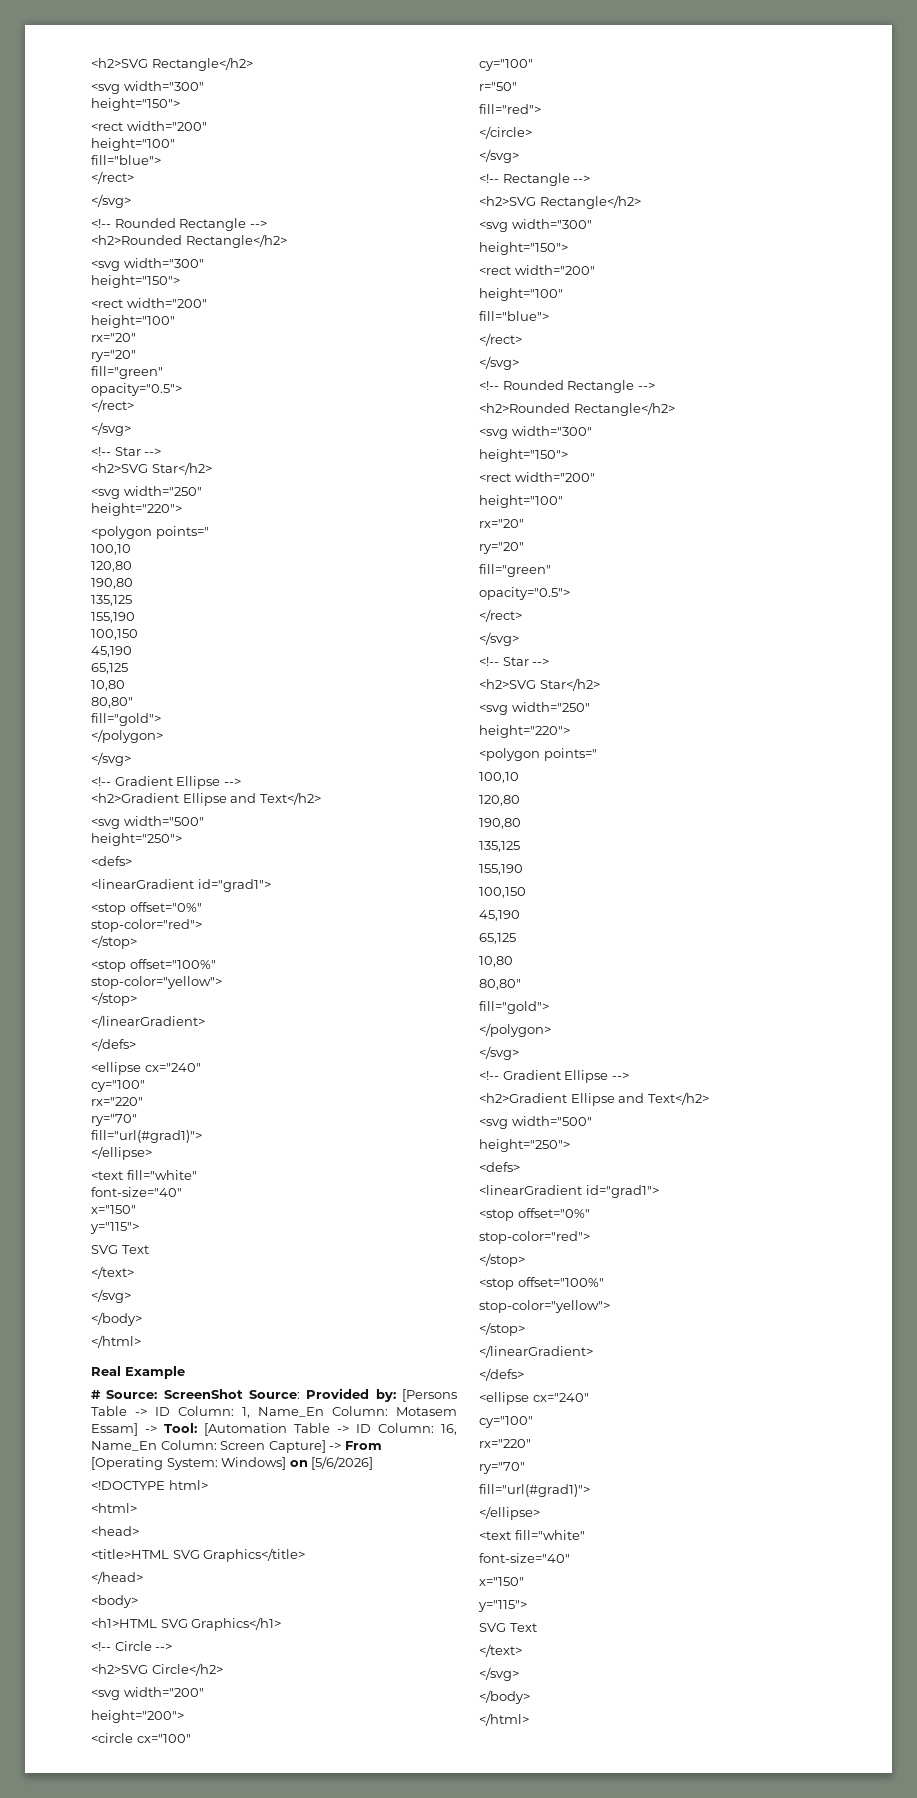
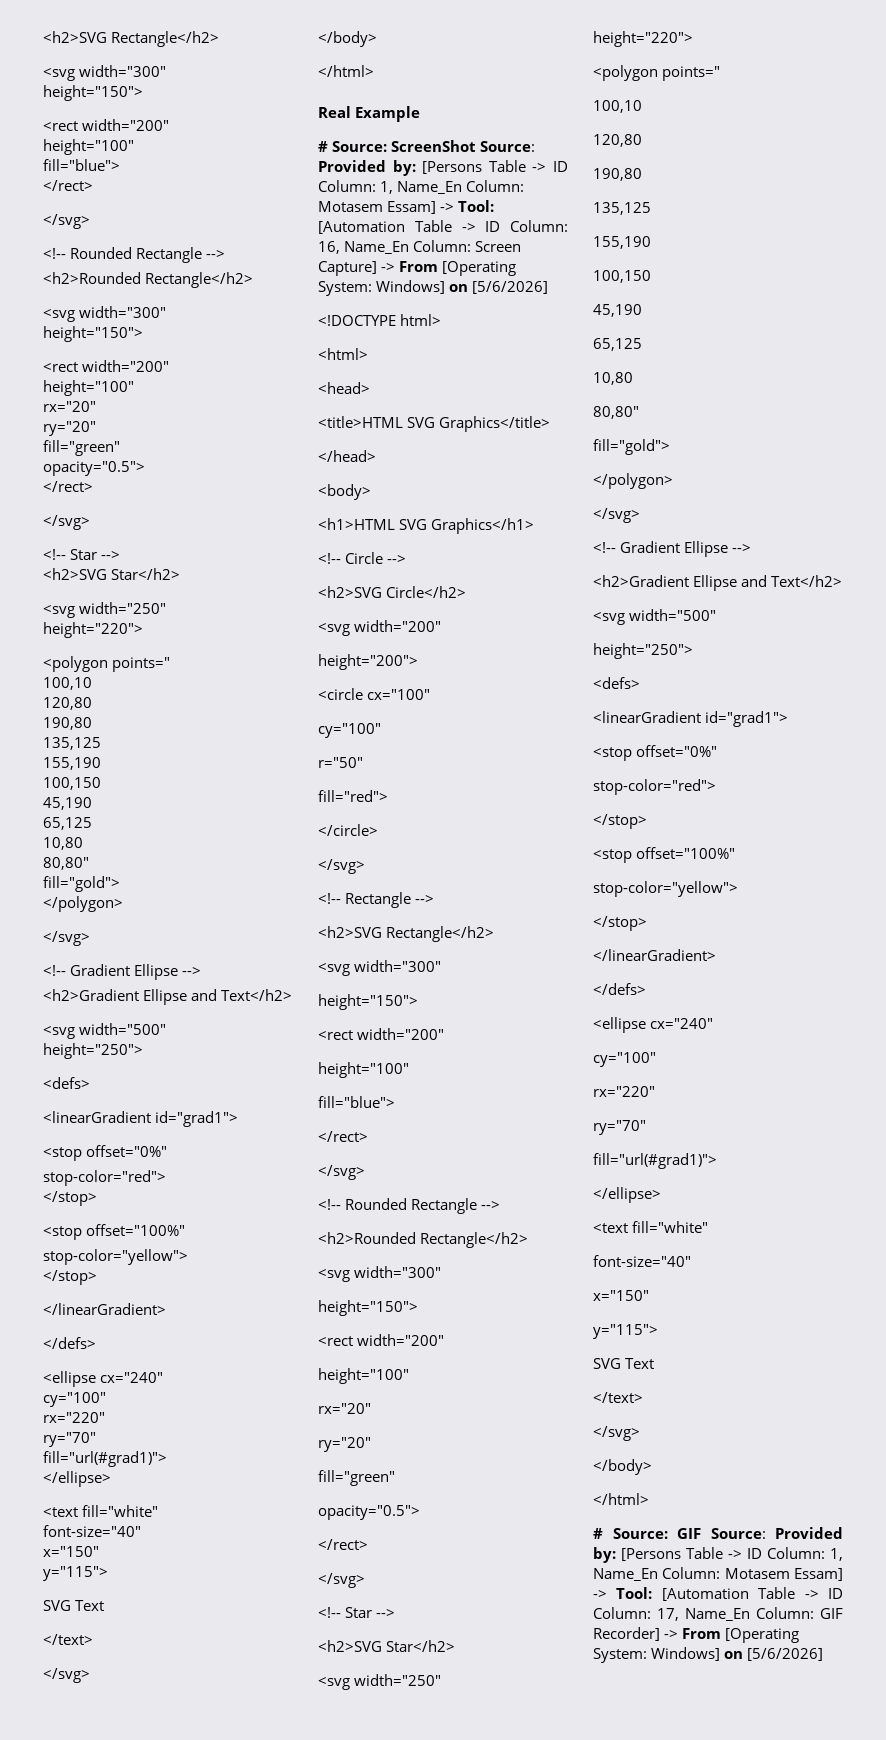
+ # Source: GIF Source: Provided by: [Persons Table -> ID Column: 1, Name_En Column: Motasem Essam] -> Tool: [Automation Table -> ID Column: 17, Name_En Column: GIF Recorder] -> From [Operating System: Windows] on [5/6/2026]

